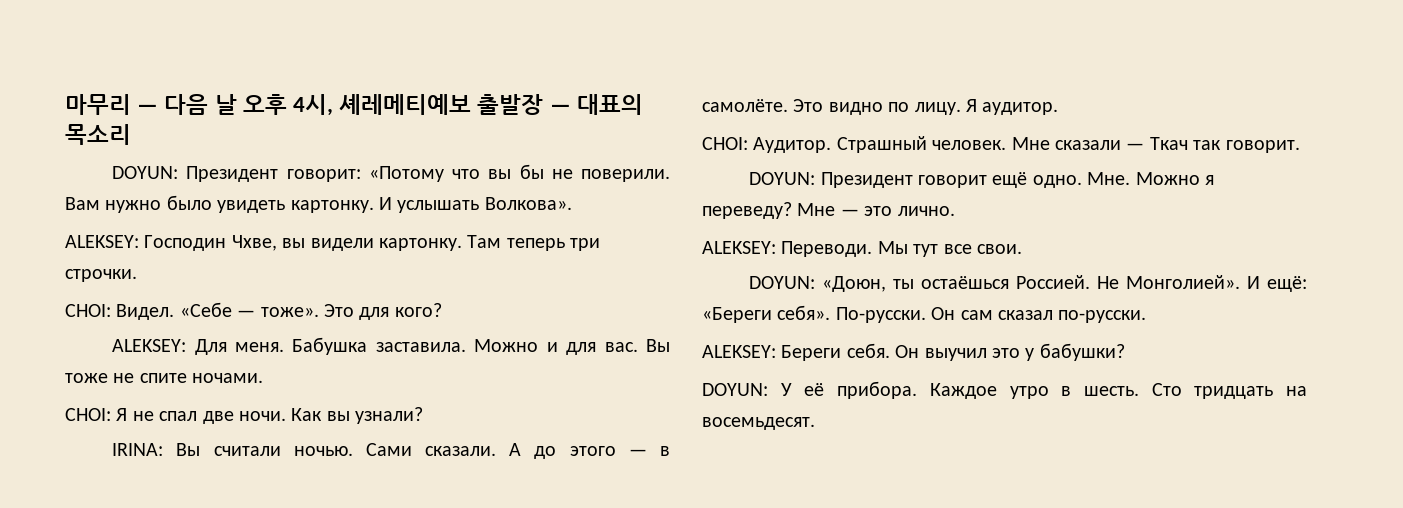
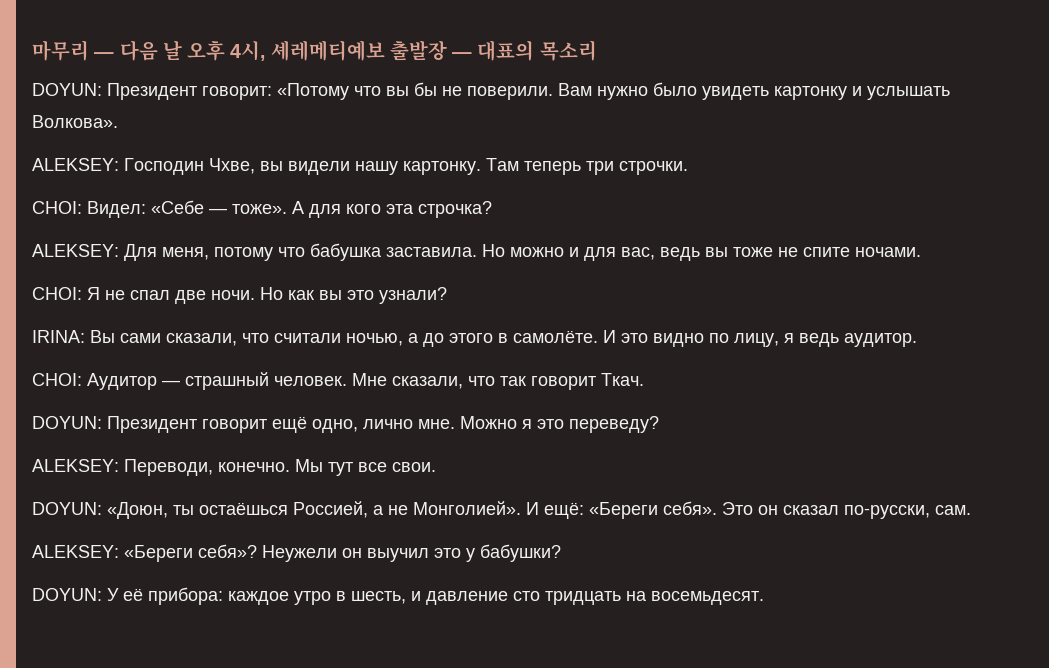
- Вам нужно было увидеть картонку. И услышать Волкова».
+ Вам нужно было увидеть картонку и услышать Волкова».
- ALEKSEY: Господин Чхве, вы видели картонку.
+ ALEKSEY: Господин Чхве, вы видели нашу картонку.
- CHOI: Видел. «Себе — тоже».
+ CHOI: Видел: «Себе — тоже».
- Это для кого?
- ALEKSEY: Для меня. Бабушка заставила. Можно и для вас. Вы тоже не спите ночами.
+ А для кого эта строчка?
+ ALEKSEY: Для меня, потому что бабушка заставила. Но можно и для вас, ведь вы тоже не спите ночами.
- Как вы узнали?
+ Но как вы это узнали?
- IRINA: Вы считали ночью. Сами сказали. А до этого — в самолёте.
+ IRINA: Вы сами сказали, что считали ночью, а до этого в самолёте.
- Это видно по лицу. Я аудитор.
- CHOI: Аудитор. Страшный человек. Мне сказали — Ткач так говорит.
+ И это видно по лицу, я ведь аудитор.
+ CHOI: Аудитор — страшный человек. Мне сказали, что так говорит Ткач.
- DOYUN: Президент говорит ещё одно. Мне. Можно я переведу? Мне — это лично.
- ALEKSEY: Переводи.
+ DOYUN: Президент говорит ещё одно, лично мне. Можно я это переведу?
+ ALEKSEY: Переводи, конечно.
- DOYUN: «Доюн, ты остаёшься Россией. Не Монголией».
+ DOYUN: «Доюн, ты остаёшься Россией, а не Монголией».
- По-русски. Он сам сказал по-русски.
- ALEKSEY: Береги себя. Он выучил это у бабушки?
+ Это он сказал по-русски, сам.
+ ALEKSEY: «Береги себя»? Неужели он выучил это у бабушки?
- DOYUN: У её прибора. Каждое утро в шесть. Сто тридцать на восемьдесят.
+ DOYUN: У её прибора: каждое утро в шесть, и давление сто тридцать на восемьдесят.

